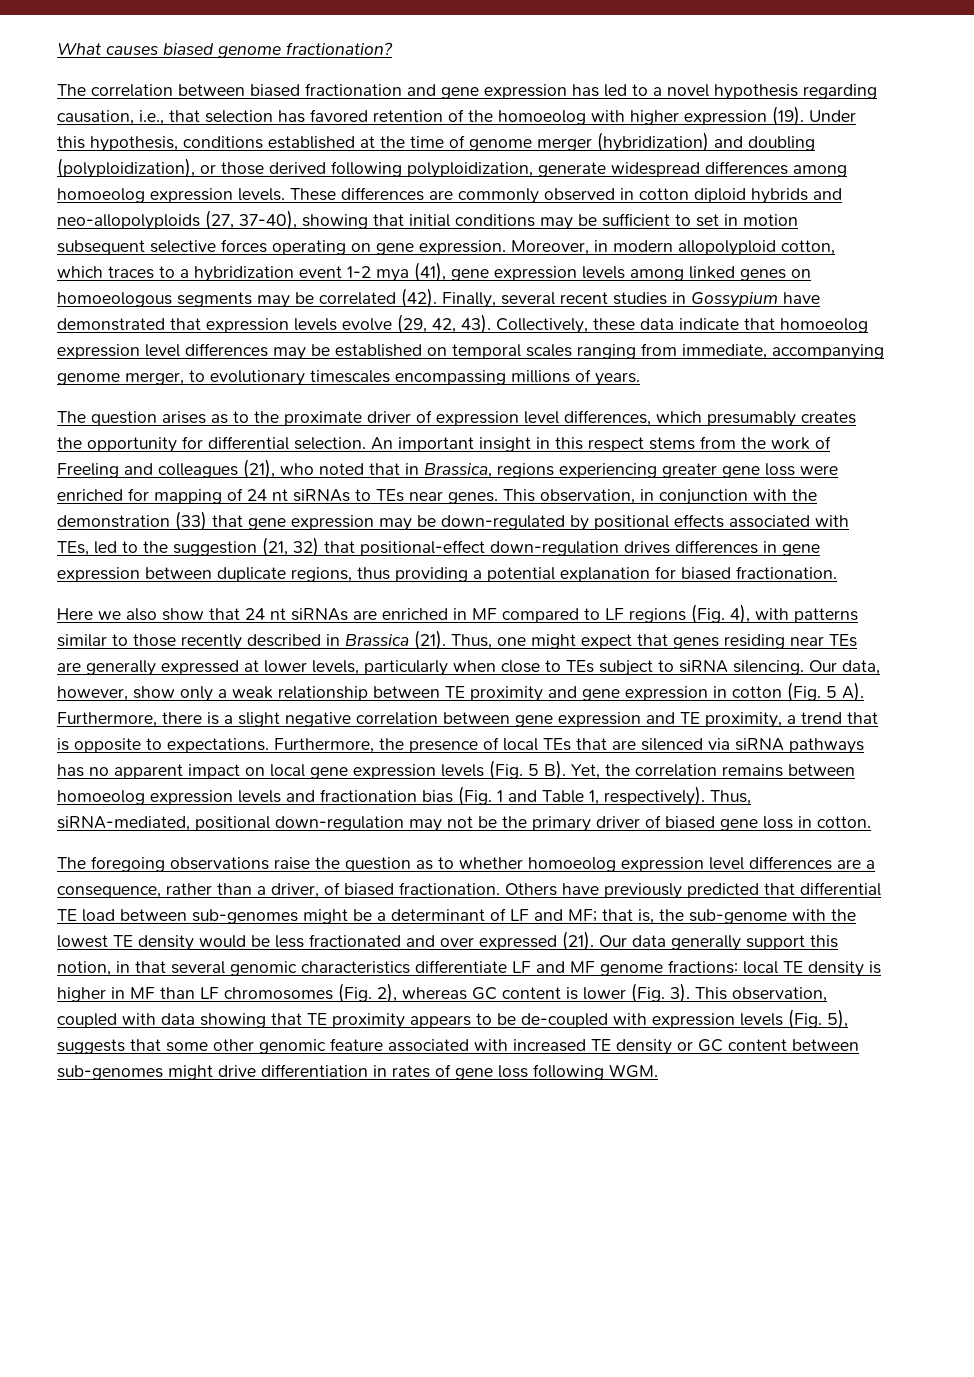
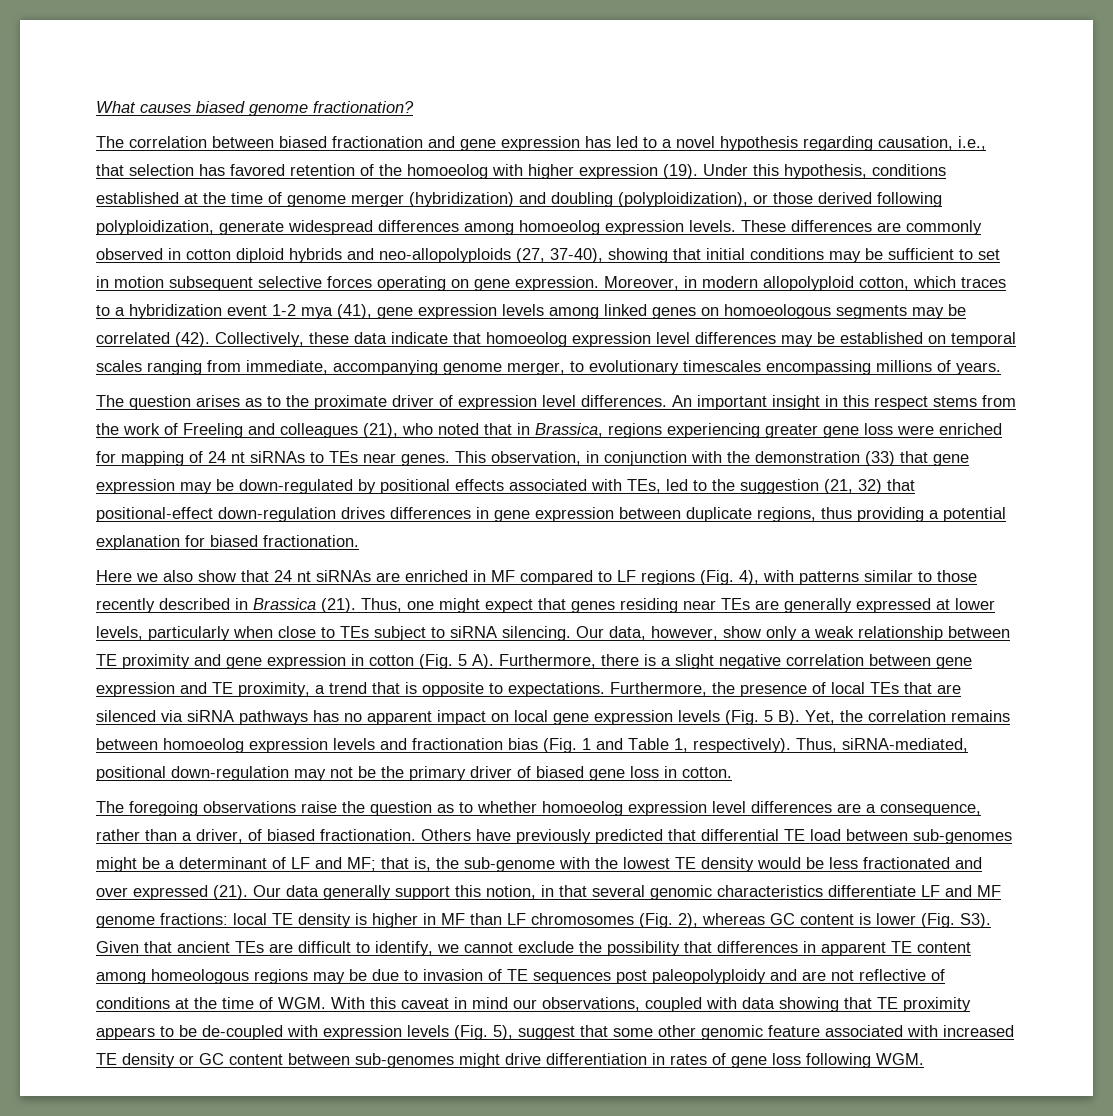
- Finally, several recent studies in Gossypium have demonstrated that expression levels evolve (29, 42, 43).
- The question arises as to the proximate driver of expression level differences, which presumably creates the opportunity for differential selection.
+ The question arises as to the proximate driver of expression level differences.
- local TE density is higher in MF than LF chromosomes (Fig. 2), whereas GC content is lower (Fig. 3). This observation, coupled with data showing that TE proximity appears to be de-coupled with expression levels (Fig. 5), suggests that some other genomic feature associated with increased TE density or GC content between sub-genomes might drive differentiation in rates of gene loss following WGM.
+ local TE density is higher in MF than LF chromosomes (Fig. 2), whereas GC content is lower (Fig. S3). Given that ancient TEs are difficult to identify, we cannot exclude the possibility that differences in apparent TE content among homeologous regions may be due to invasion of TE sequences post paleopolyploidy and are not reflective of conditions at the time of WGM. With this caveat in mind our observations, coupled with data showing that TE proximity appears to be de-coupled with expression levels (Fig. 5), suggest that some other genomic feature associated with increased TE density or GC content between sub-genomes might drive differentiation in rates of gene loss following WGM.

